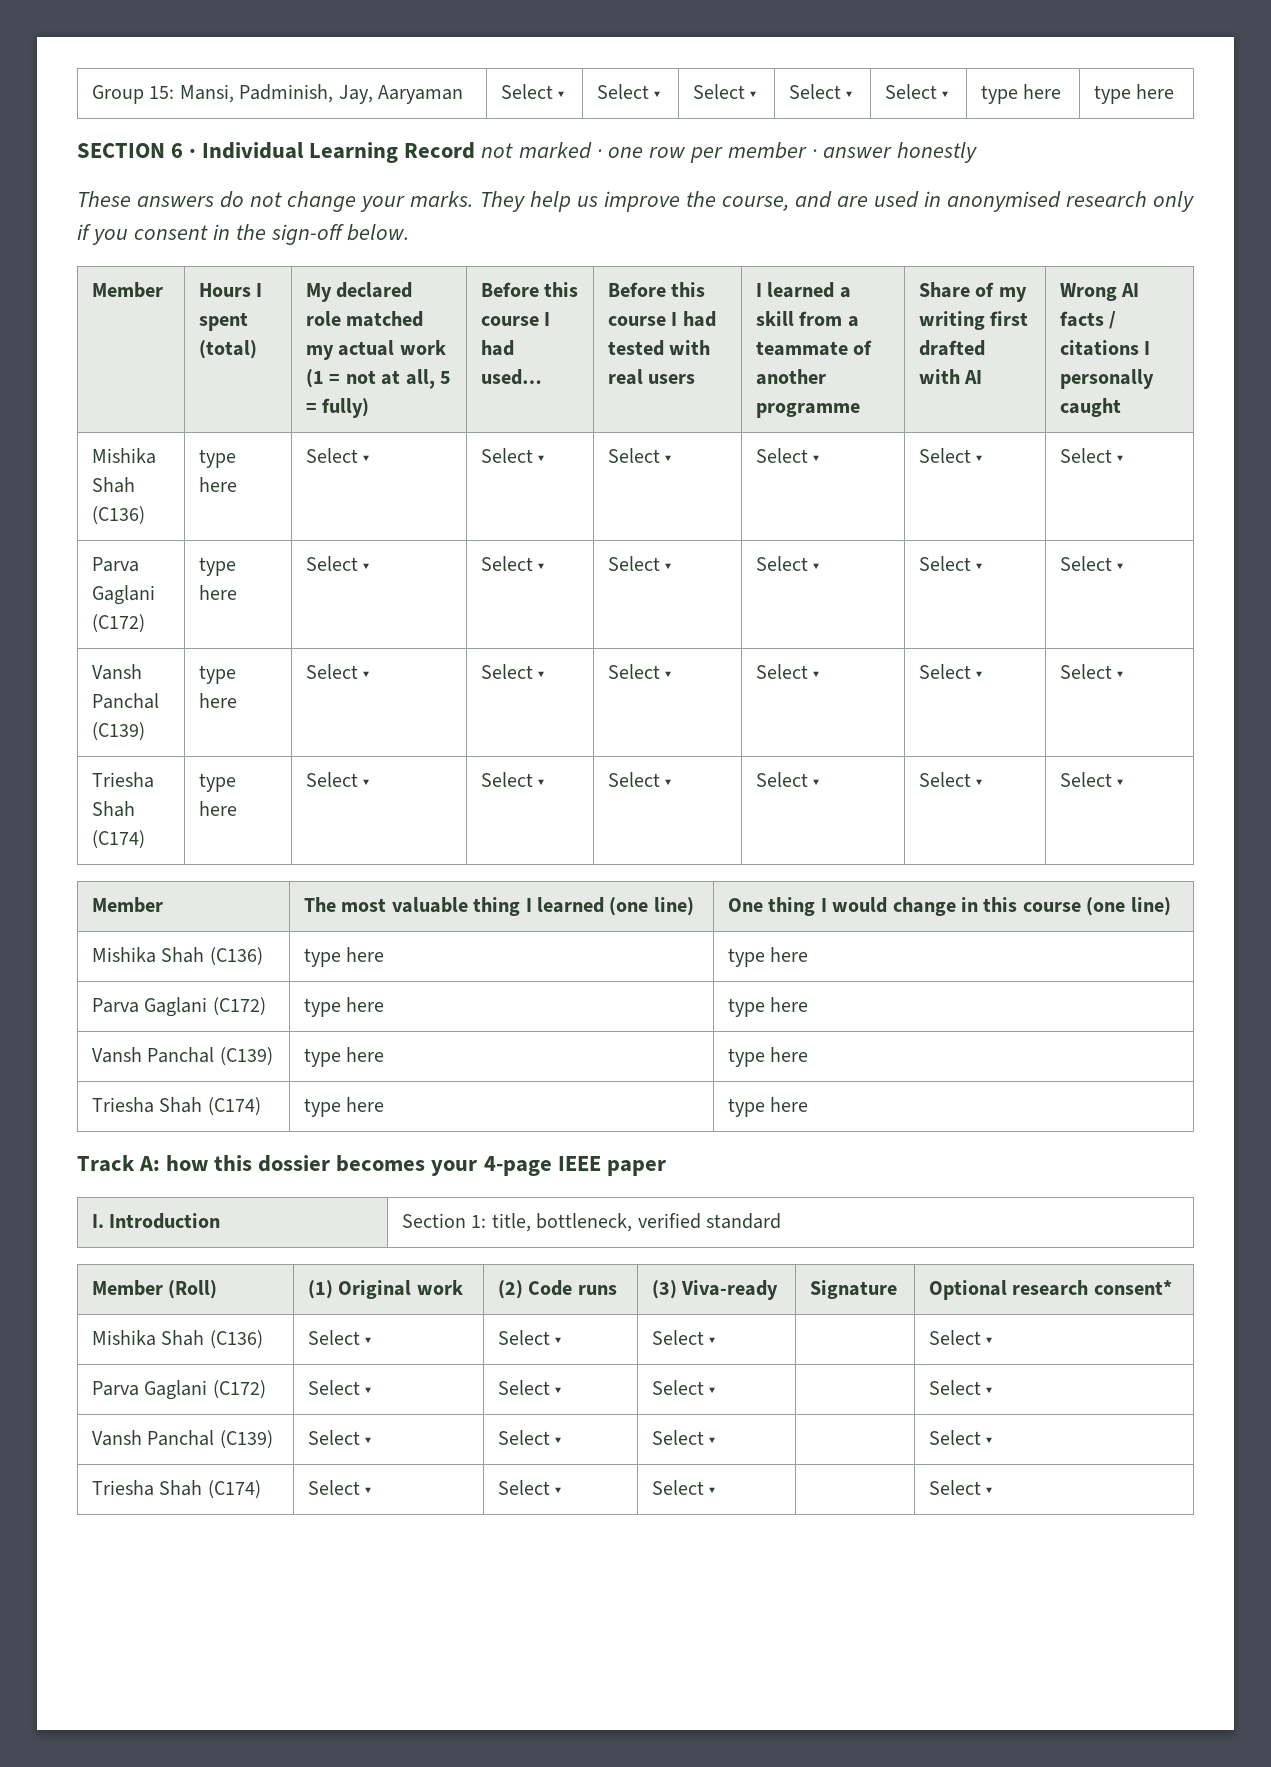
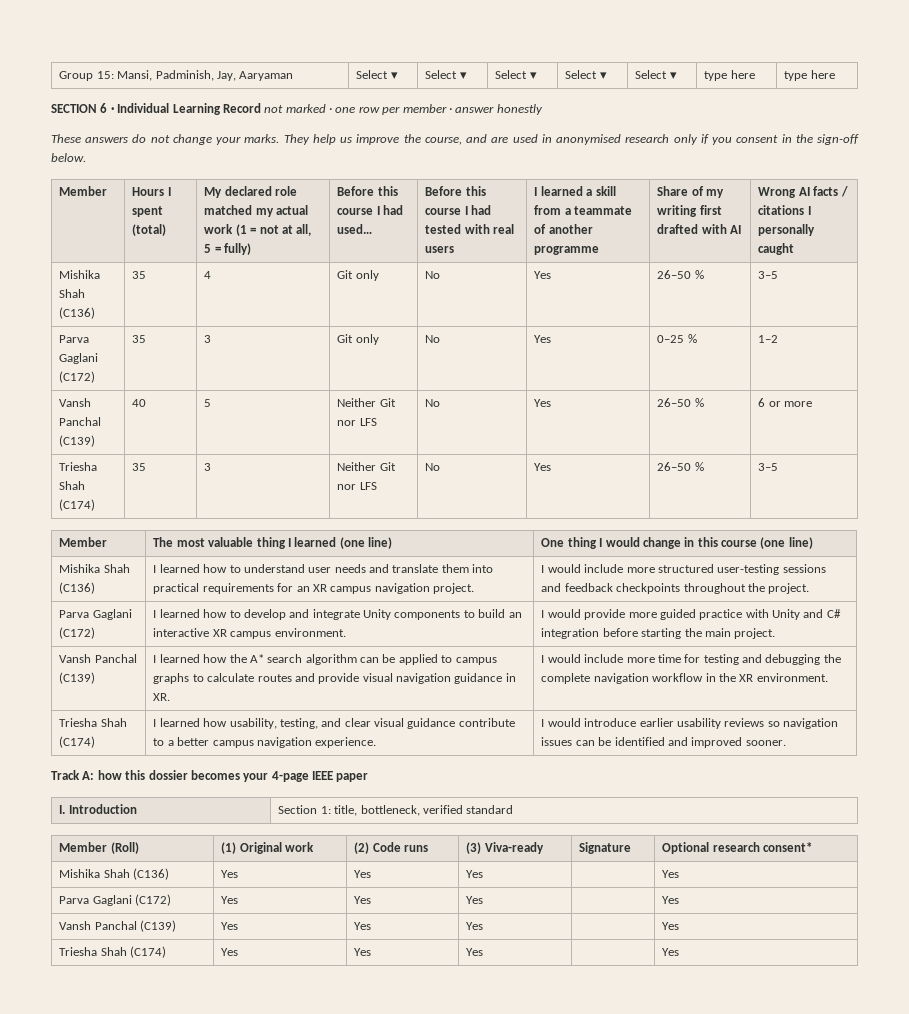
- Mishika Shah (C136) | type here | Select ▾ | Select ▾ | Select ▾ | Select ▾ | Select ▾ | Select ▾
- Parva Gaglani (C172) | type here | Select ▾ | Select ▾ | Select ▾ | Select ▾ | Select ▾ | Select ▾
- Vansh Panchal (C139) | type here | Select ▾ | Select ▾ | Select ▾ | Select ▾ | Select ▾ | Select ▾
- Triesha Shah (C174) | type here | Select ▾ | Select ▾ | Select ▾ | Select ▾ | Select ▾ | Select ▾
+ Mishika Shah (C136) | 35 | 4 | Git only | No | Yes | 26–50 % | 3–5
+ Parva Gaglani (C172) | 35 | 3 | Git only | No | Yes | 0–25 % | 1–2
+ Vansh Panchal (C139) | 40 | 5 | Neither Git nor LFS | No | Yes | 26–50 % | 6 or more
+ Triesha Shah (C174) | 35 | 3 | Neither Git nor LFS | No | Yes | 26–50 % | 3–5
- Mishika Shah (C136) | type here | type here
- Parva Gaglani (C172) | type here | type here
- Vansh Panchal (C139) | type here | type here
- Triesha Shah (C174) | type here | type here
+ Mishika Shah (C136) | I learned how to understand user needs and translate them into practical requirements for an XR campus navigation project. | I would include more structured user-testing sessions and feedback checkpoints throughout the project.
+ Parva Gaglani (C172) | I learned how to develop and integrate Unity components to build an interactive XR campus environment. | I would provide more guided practice with Unity and C# integration before starting the main project.
+ Vansh Panchal (C139) | I learned how the A* search algorithm can be applied to campus graphs to calculate routes and provide visual navigation guidance in XR. | I would include more time for testing and debugging the complete navigation workflow in the XR environment.
+ Triesha Shah (C174) | I learned how usability, testing, and clear visual guidance contribute to a better campus navigation experience. | I would introduce earlier usability reviews so navigation issues can be identified and improved sooner.
- Mishika Shah (C136) | Select ▾ | Select ▾ | Select ▾ | | Select ▾
- Parva Gaglani (C172) | Select ▾ | Select ▾ | Select ▾ | | Select ▾
- Vansh Panchal (C139) | Select ▾ | Select ▾ | Select ▾ | | Select ▾
- Triesha Shah (C174) | Select ▾ | Select ▾ | Select ▾ | | Select ▾
+ Mishika Shah (C136) | Yes | Yes | Yes | | Yes
+ Parva Gaglani (C172) | Yes | Yes | Yes | | Yes
+ Vansh Panchal (C139) | Yes | Yes | Yes | | Yes
+ Triesha Shah (C174) | Yes | Yes | Yes | | Yes

